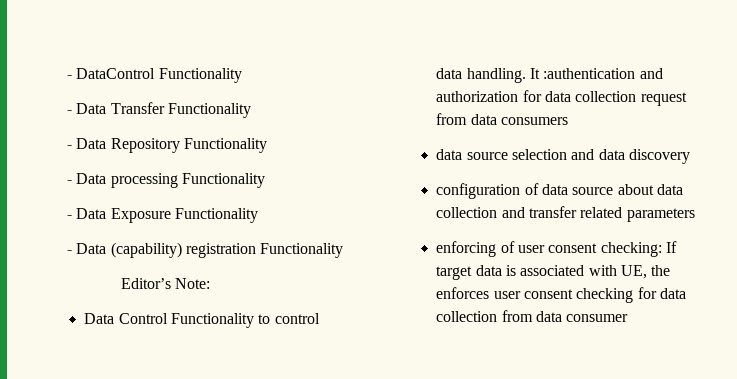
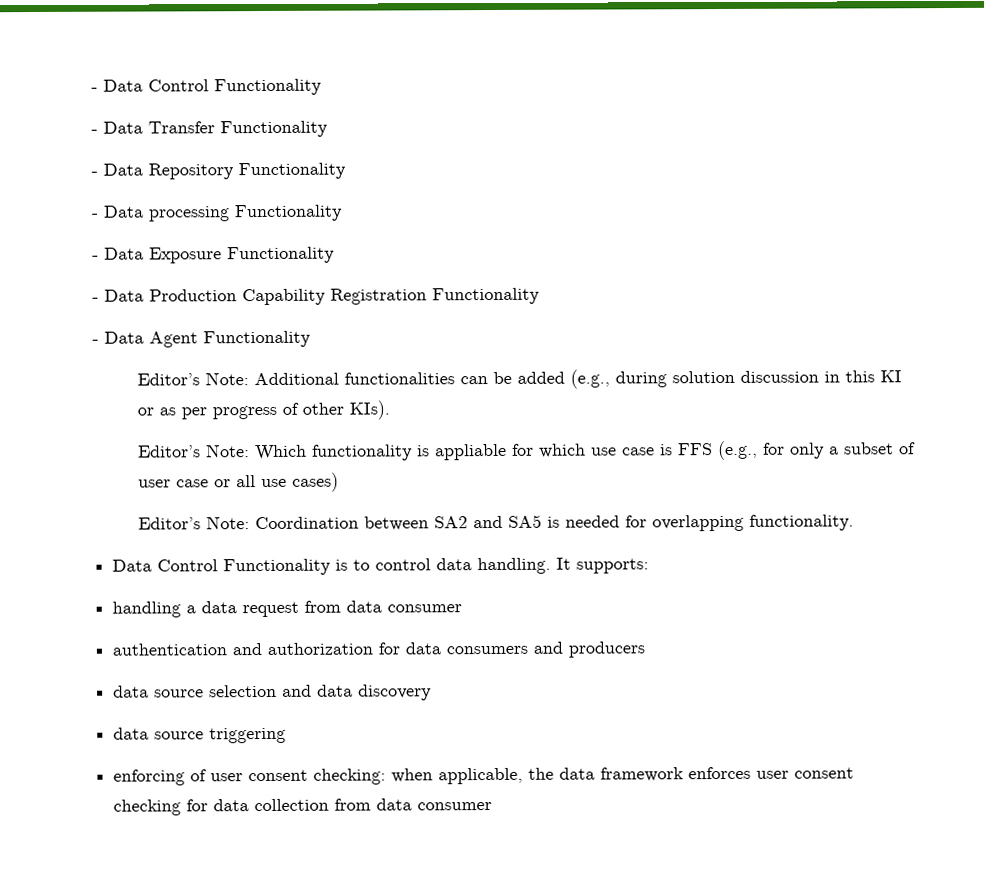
- - DataControl Functionality
+ - Data Control Functionality
- - Data (capability) registration Functionality
- Editor’s Note:
- Data Control Functionality to control data handling.
+ - Data Production Capability Registration Functionality
+ - Data Agent Functionality
+ Editor’s Note: Additional functionalities can be added (e.g., during solution discussion in this KI or as per progress of other KIs).
+ Editor’s Note: Which functionality is appliable for which use case is FFS (e.g., for only a subset of user case or all use cases)
+ Editor’s Note: Coordination between SA2 and SA5 is needed for overlapping functionality.
+ Data Control Functionality is to control data handling.
- It :authentication and authorization for data collection request from data consumers
+ It supports:
+ handling a data request from data consumer
+ authentication and authorization for data consumers and producers
- configuration of data source about data collection and transfer related parameters
+ data source triggering
- enforcing of user consent checking: If target data is associated with UE, the enforces user consent checking for data collection from data consumer
+ enforcing of user consent checking: when applicable, the data framework enforces user consent checking for data collection from data consumer

